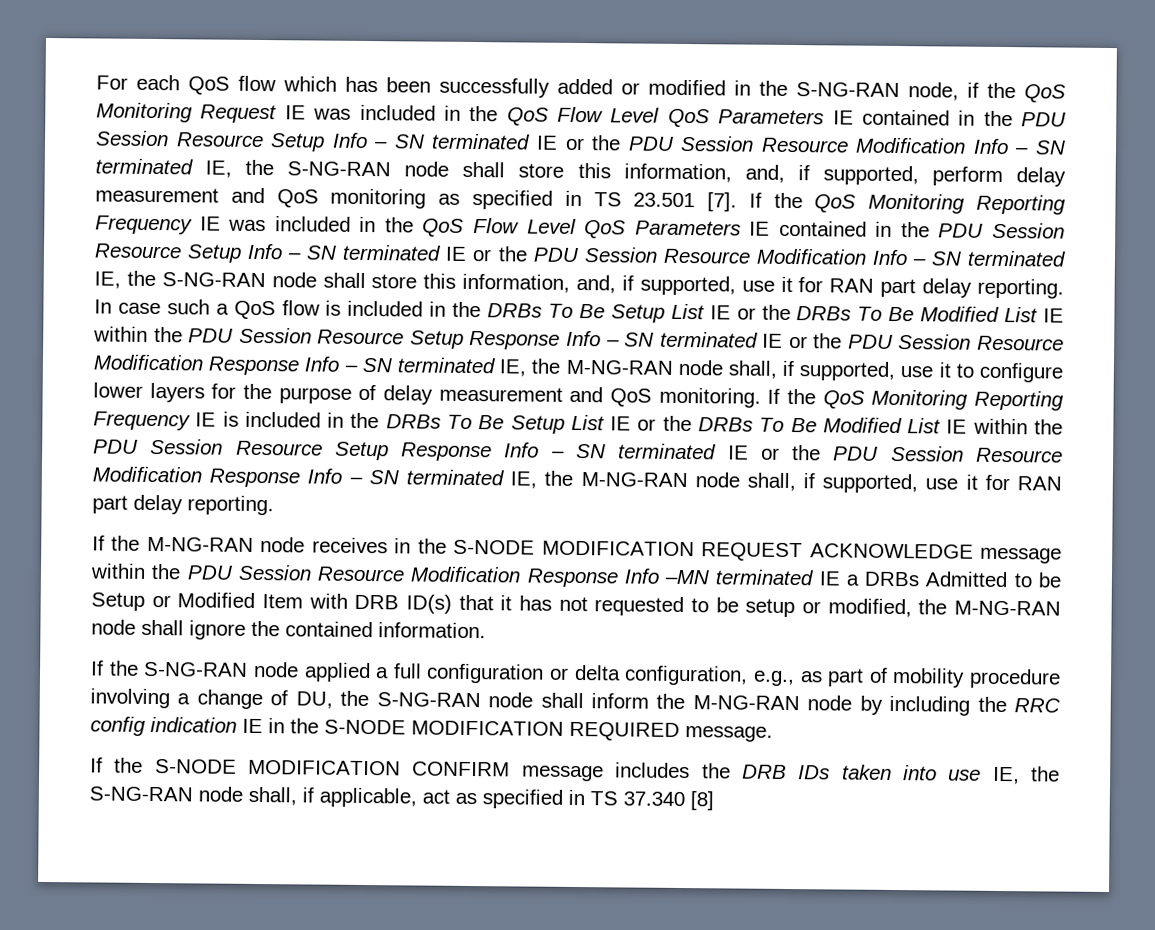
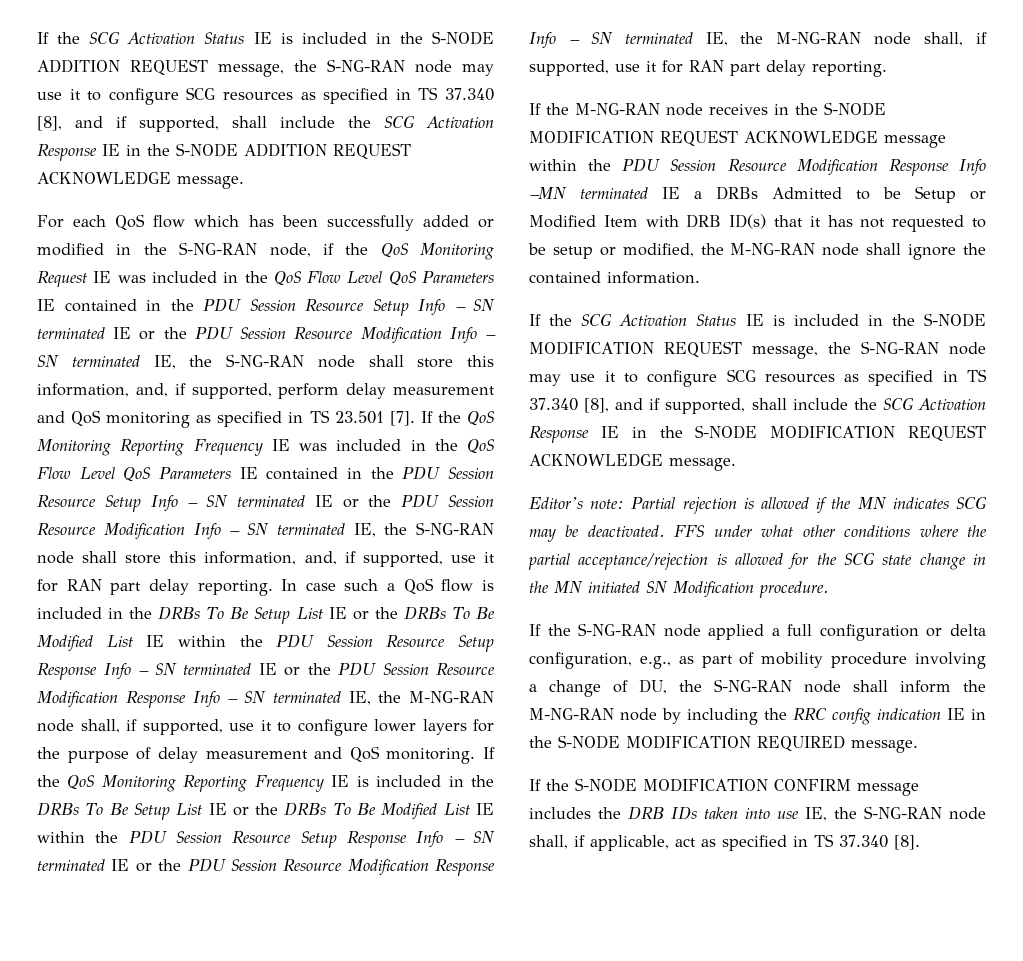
+ If the SCG Activation Status IE is included in the S-NODE ADDITION REQUEST message, the S-NG-RAN node may use it to configure SCG resources as specified in TS 37.340 [8], and if supported, shall include the SCG Activation Response IE in the S-NODE ADDITION REQUEST ACKNOWLEDGE message.
+ If the SCG Activation Status IE is included in the S-NODE MODIFICATION REQUEST message, the S-NG-RAN node may use it to configure SCG resources as specified in TS 37.340 [8], and if supported, shall include the SCG Activation Response IE in the S-NODE MODIFICATION REQUEST ACKNOWLEDGE message.
+ Editor’s note: Partial rejection is allowed if the MN indicates SCG may be deactivated. FFS under what other conditions where the partial acceptance/rejection is allowed for the SCG state change in the MN initiated SN Modification procedure.
- If the S-NODE MODIFICATION CONFIRM message includes the DRB IDs taken into use IE, the S-NG-RAN node shall, if applicable, act as specified in TS 37.340 [8]
+ If the S-NODE MODIFICATION CONFIRM message includes the DRB IDs taken into use IE, the S-NG-RAN node shall, if applicable, act as specified in TS 37.340 [8].

